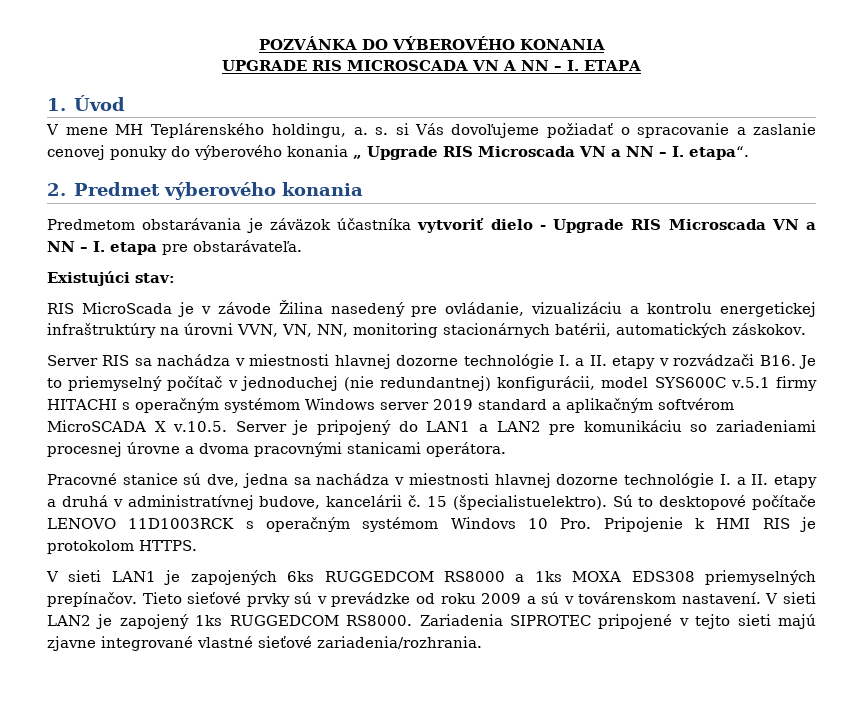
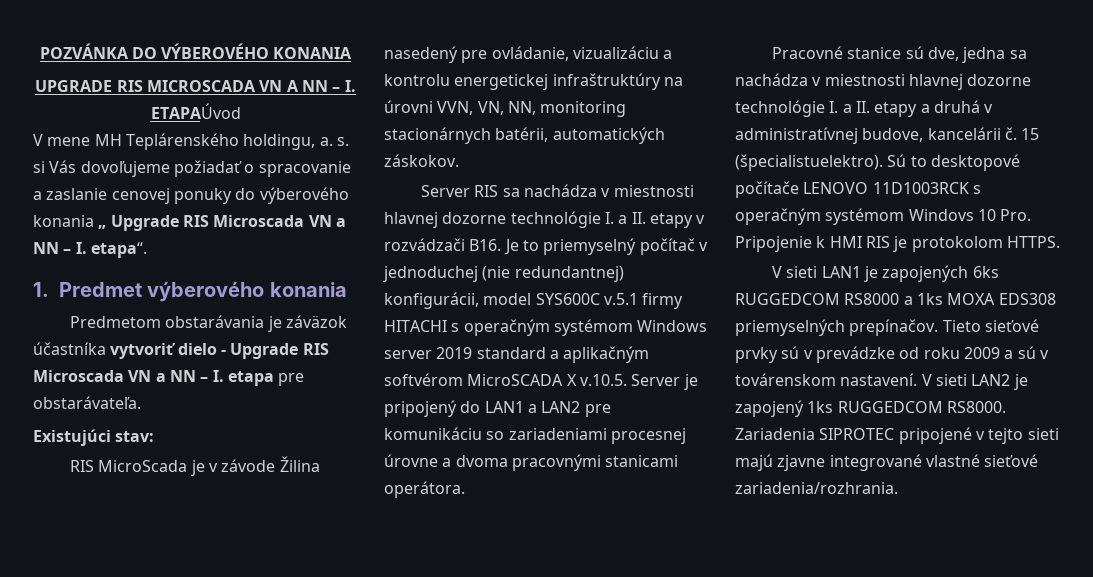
- UPGRADE RIS MICROSCADA VN A NN – I. ETAPA
- 1. Úvod
+ UPGRADE RIS MICROSCADA VN A NN – I. ETAPAÚvod
- 2. Predmet výberového konania
+ 1. Predmet výberového konania

